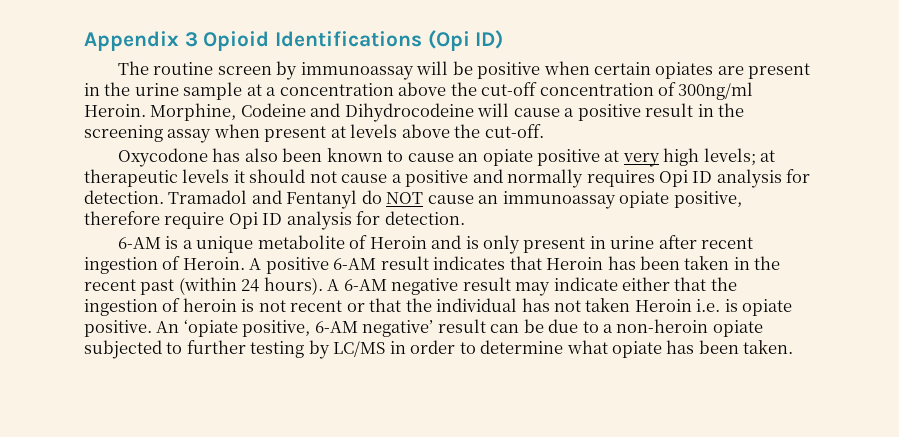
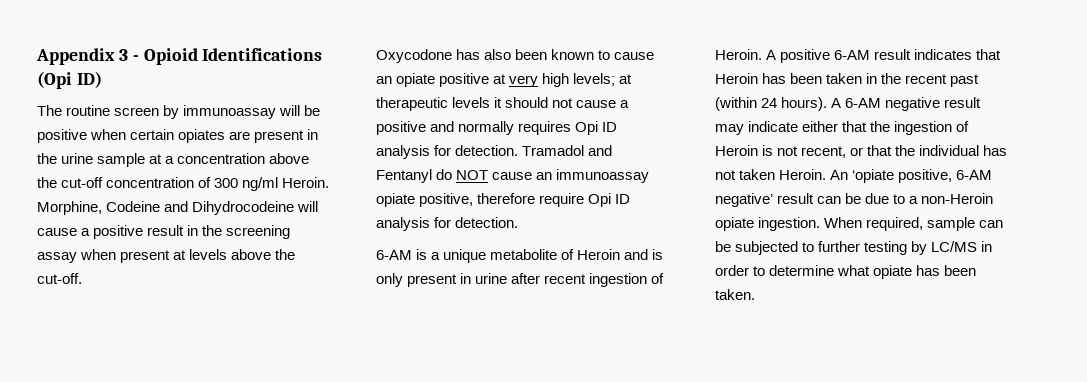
- Appendix 3 Opioid Identifications (Opi ID)
+ Appendix 3 - Opioid Identifications (Opi ID)
- The routine screen by immunoassay will be positive when certain opiates are present in the urine sample at a concentration above the cut-off concentration of 300ng/ml Heroin.
+ The routine screen by immunoassay will be positive when certain opiates are present in the urine sample at a concentration above the cut-off concentration of 300 ng/ml Heroin.
- A 6-AM negative result may indicate either that the ingestion of heroin is not recent or that the individual has not taken Heroin i.e. is opiate positive.
+ A 6-AM negative result may indicate either that the ingestion of Heroin is not recent, or that the individual has not taken Heroin.
- An ‘opiate positive, 6-AM negative’ result can be due to a non-heroin opiate subjected to further testing by LC/MS in order to determine what opiate has been taken.
+ An ‘opiate positive, 6-AM negative’ result can be due to a non-Heroin opiate ingestion. When required, sample can be subjected to further testing by LC/MS in order to determine what opiate has been taken.

